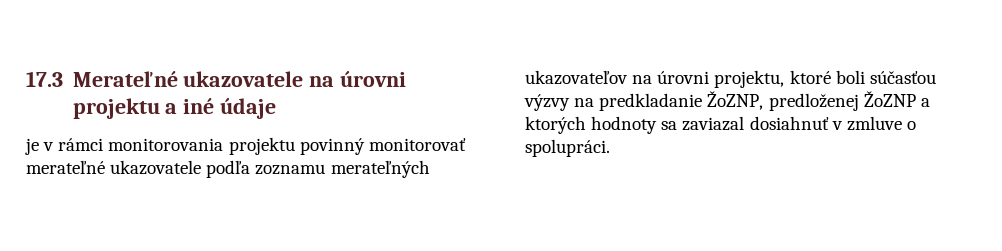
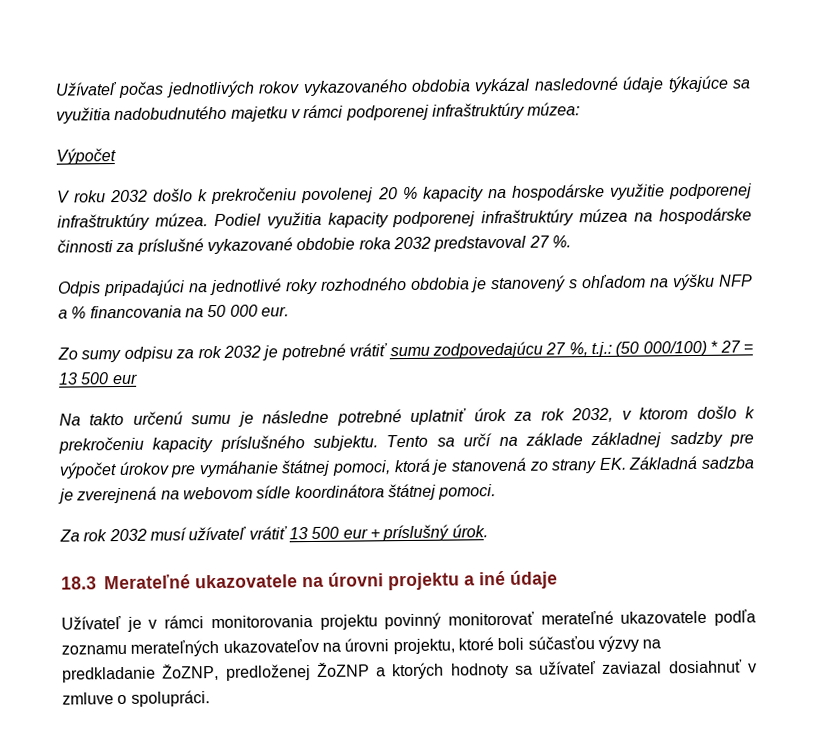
- 17.3 Merateľné ukazovatele na úrovni projektu a iné údaje
+ Užívateľ počas jednotlivých rokov vykazovaného obdobia vykázal nasledovné údaje týkajúce sa využitia nadobudnutého majetku v rámci podporenej infraštruktúry múzea:
+ Výpočet
+ V roku 2032 došlo k prekročeniu povolenej 20 % kapacity na hospodárske využitie podporenej infraštruktúry múzea. Podiel využitia kapacity podporenej infraštruktúry múzea na hospodárske činnosti za príslušné vykazované obdobie roka 2032 predstavoval 27 %.
+ Odpis pripadajúci na jednotlivé roky rozhodného obdobia je stanovený s ohľadom na výšku NFP a % financovania na 50 000 eur.
+ Zo sumy odpisu za rok 2032 je potrebné vrátiť sumu zodpovedajúcu 27 %, t.j.: (50 000/100) * 27 = 13 500 eur
+ Na takto určenú sumu je následne potrebné uplatniť úrok za rok 2032, v ktorom došlo k prekročeniu kapacity príslušného subjektu. Tento sa určí na základe základnej sadzby pre výpočet úrokov pre vymáhanie štátnej pomoci, ktorá je stanovená zo strany EK. Základná sadzba je zverejnená na webovom sídle koordinátora štátnej pomoci.
+ Za rok 2032 musí užívateľ vrátiť 13 500 eur + príslušný úrok.
+ 18.3 Merateľné ukazovatele na úrovni projektu a iné údaje
- je v rámci monitorovania projektu povinný monitorovať merateľné ukazovatele podľa zoznamu merateľných ukazovateľov na úrovni projektu, ktoré boli súčasťou výzvy na predkladanie ŽoZNP, predloženej ŽoZNP a ktorých hodnoty sa zaviazal dosiahnuť v zmluve o spolupráci.
+ Užívateľ je v rámci monitorovania projektu povinný monitorovať merateľné ukazovatele podľa zoznamu merateľných ukazovateľov na úrovni projektu, ktoré boli súčasťou výzvy na predkladanie ŽoZNP, predloženej ŽoZNP a ktorých hodnoty sa užívateľ zaviazal dosiahnuť v zmluve o spolupráci.

